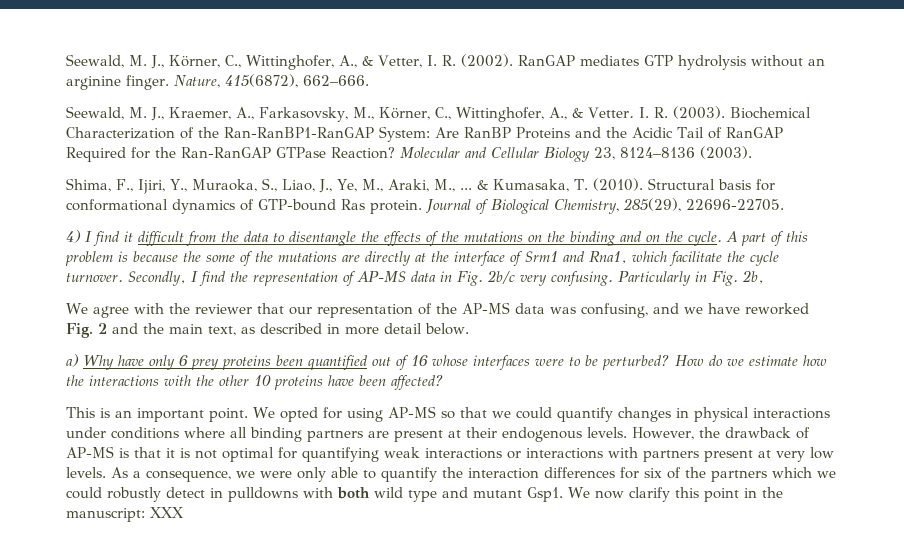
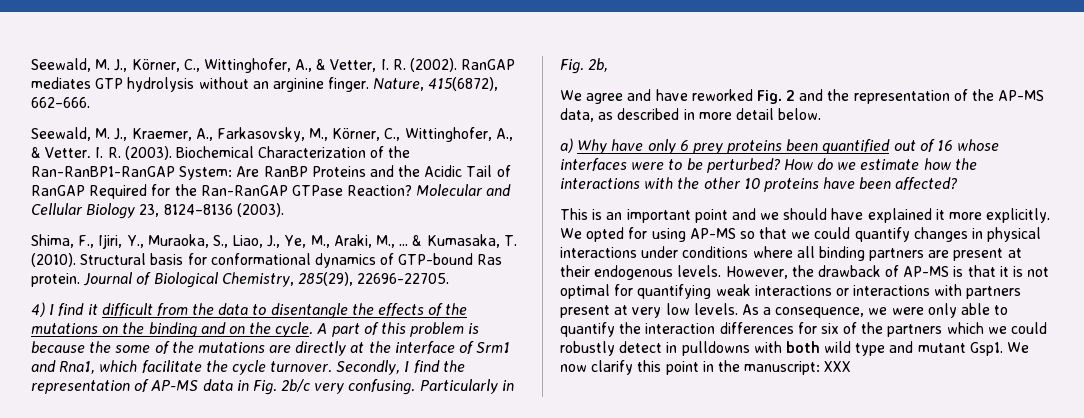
- We agree with the reviewer that our representation of the AP-MS data was confusing, and we have reworked Fig. 2 and the main text, as described in more detail below.
+ We agree and have reworked Fig. 2 and the representation of the AP-MS data, as described in more detail below.
- This is an important point.
+ This is an important point and we should have explained it more explicitly.

